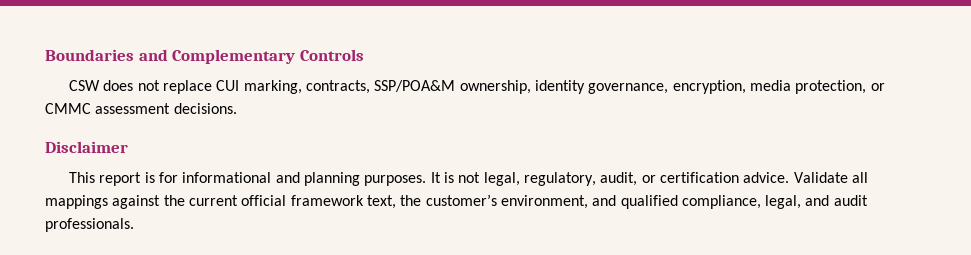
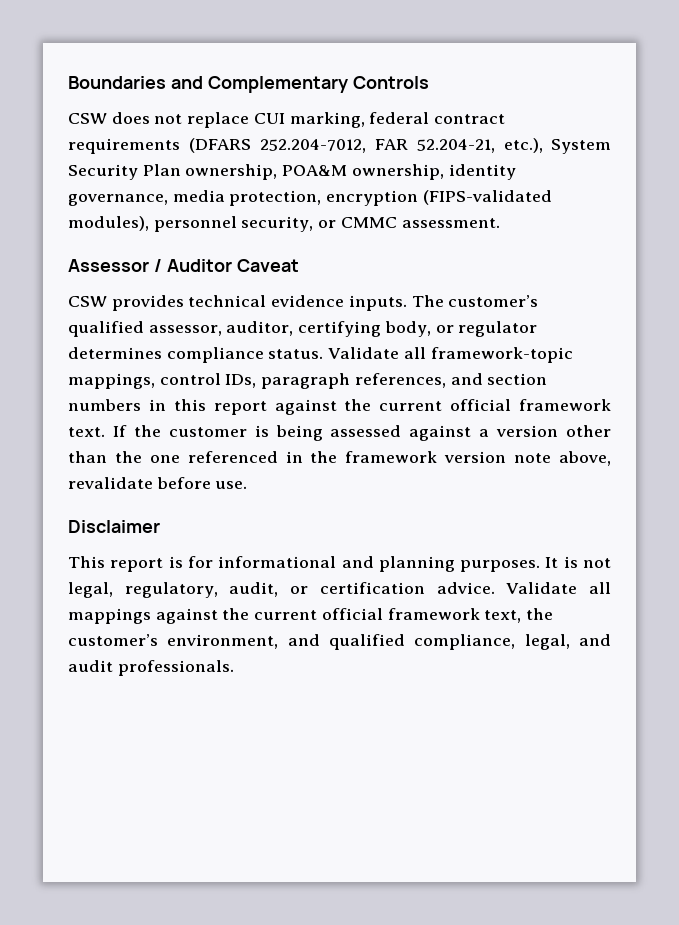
- CSW does not replace CUI marking, contracts, SSP/POA&M ownership, identity governance, encryption, media protection, or CMMC assessment decisions.
+ CSW does not replace CUI marking, federal contract requirements (DFARS 252.204-7012, FAR 52.204-21, etc.), System Security Plan ownership, POA&M ownership, identity governance, media protection, encryption (FIPS-validated modules), personnel security, or CMMC assessment.
+ Assessor / Auditor Caveat
+ CSW provides technical evidence inputs. The customer’s qualified assessor, auditor, certifying body, or regulator determines compliance status. Validate all framework-topic mappings, control IDs, paragraph references, and section numbers in this report against the current official framework text. If the customer is being assessed against a version other than the one referenced in the framework version note above, revalidate before use.

